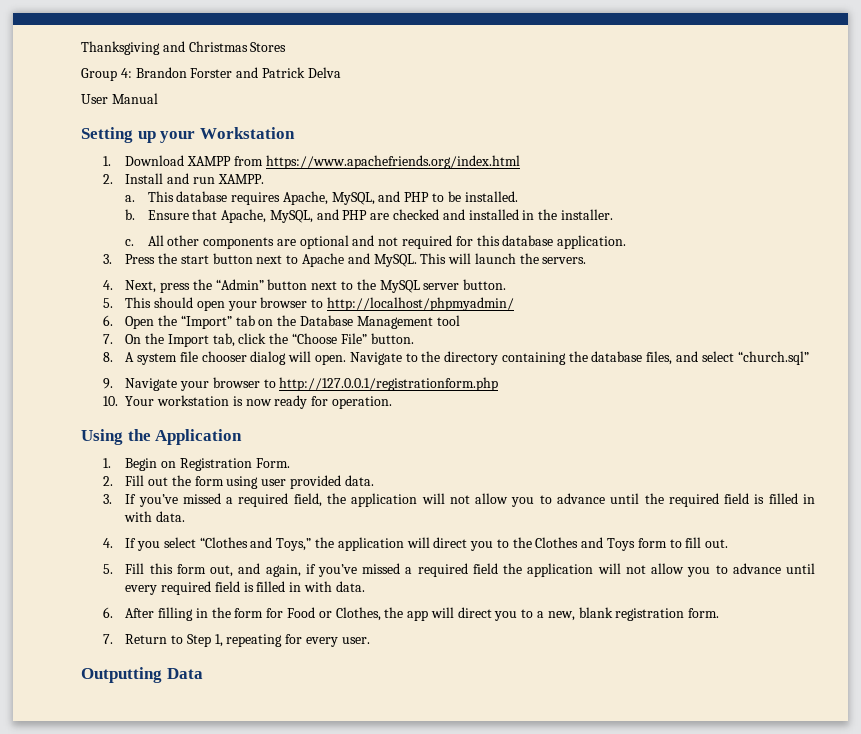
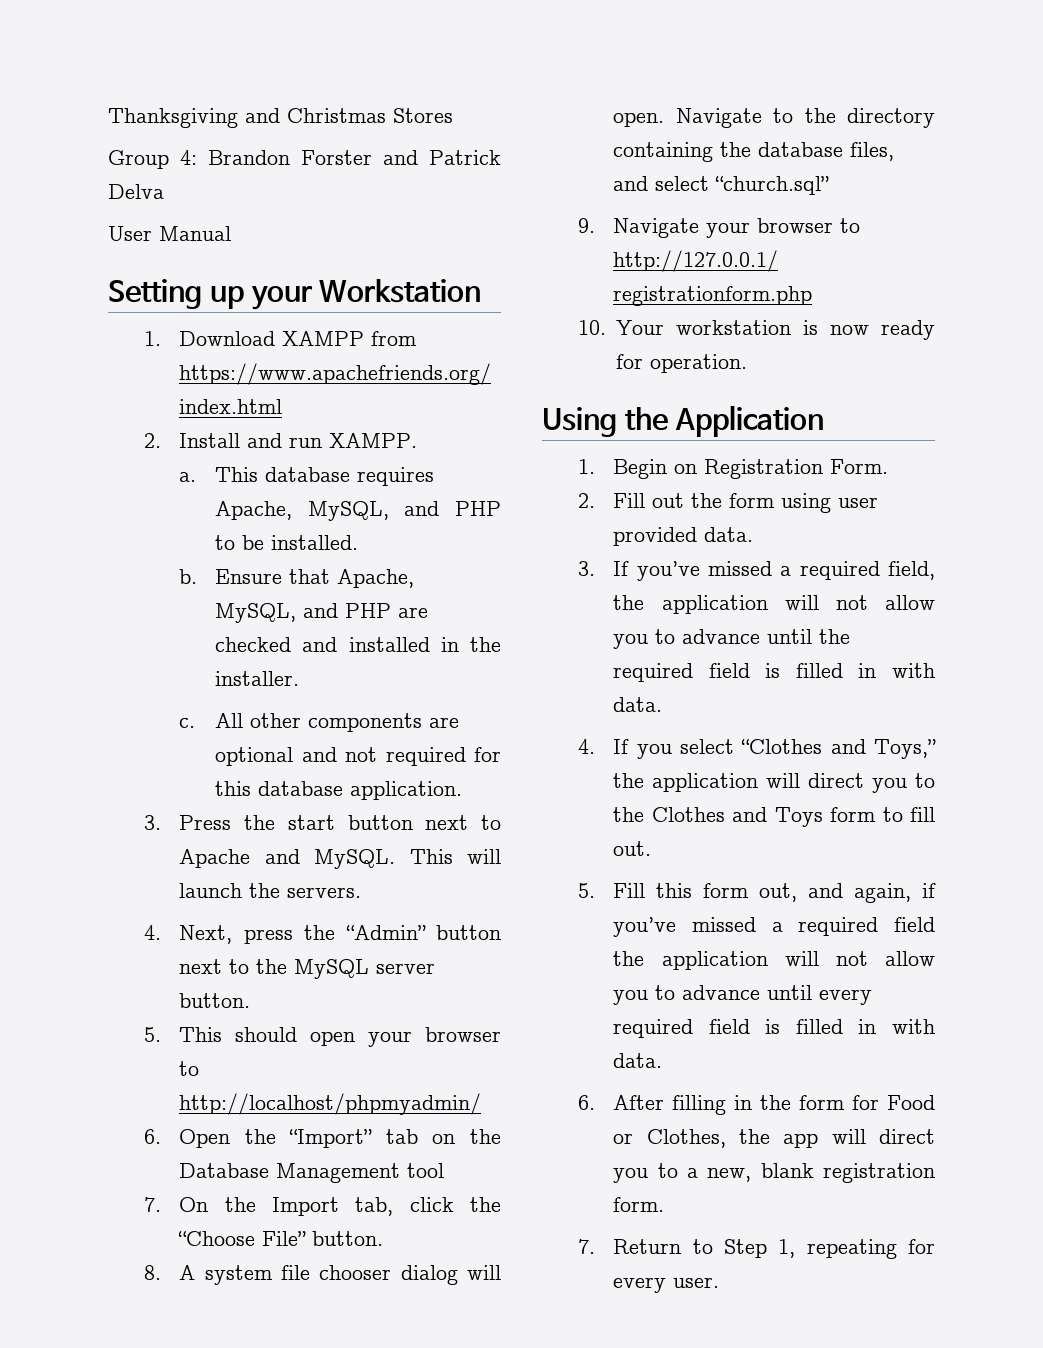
- Outputting Data

